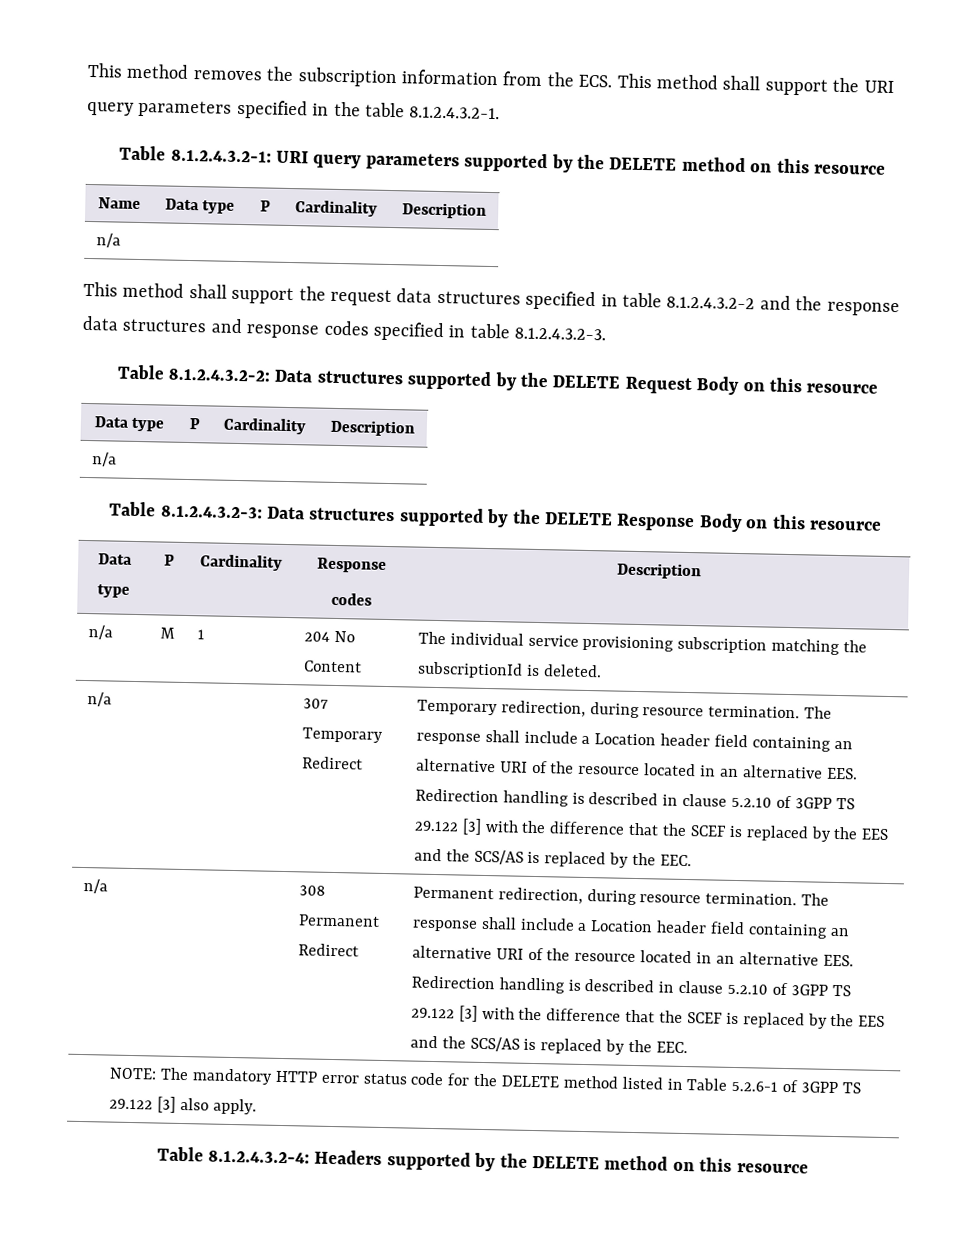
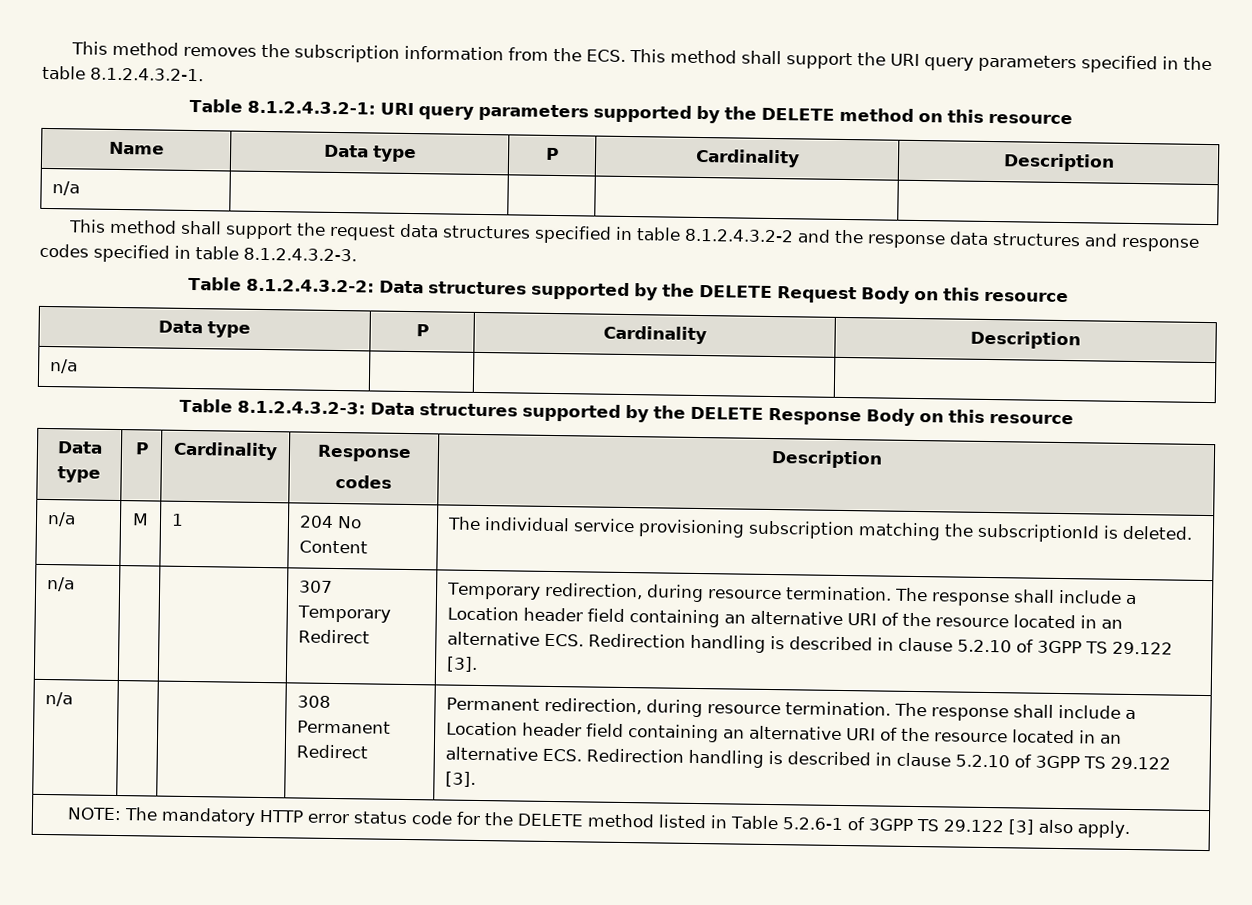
- Temporary redirection, during resource termination. The response shall include a Location header field containing an alternative URI of the resource located in an alternative EES. Redirection handling is described in clause 5.2.10 of 3GPP TS 29.122 [3] with the difference that the SCEF is replaced by the EES and the SCS/AS is replaced by the EEC.
+ Temporary redirection, during resource termination. The response shall include a Location header field containing an alternative URI of the resource located in an alternative ECS. Redirection handling is described in clause 5.2.10 of 3GPP TS 29.122 [3].
- Permanent redirection, during resource termination. The response shall include a Location header field containing an alternative URI of the resource located in an alternative EES. Redirection handling is described in clause 5.2.10 of 3GPP TS 29.122 [3] with the difference that the SCEF is replaced by the EES and the SCS/AS is replaced by the EEC.
+ Permanent redirection, during resource termination. The response shall include a Location header field containing an alternative URI of the resource located in an alternative ECS. Redirection handling is described in clause 5.2.10 of 3GPP TS 29.122 [3].
- Table 8.1.2.4.3.2-4: Headers supported by the DELETE method on this resource

